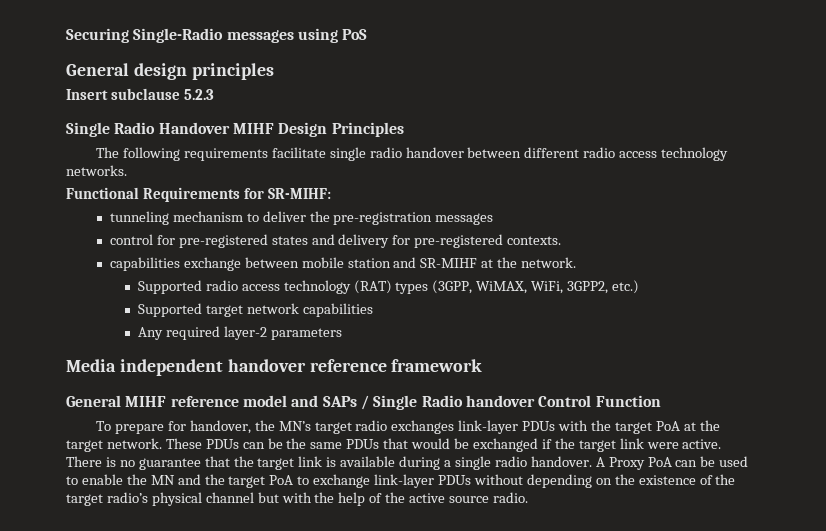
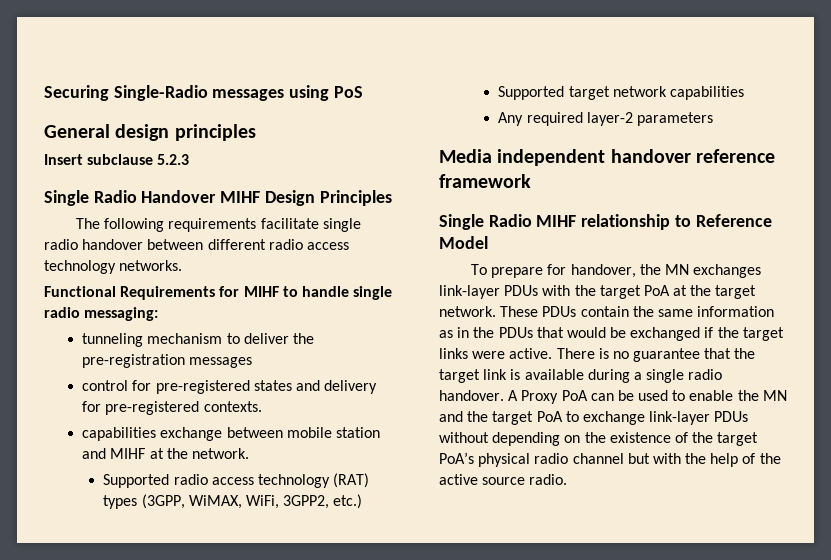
- Functional Requirements for SR-MIHF:
+ Functional Requirements for MIHF to handle single radio messaging:
- capabilities exchange between mobile station and SR-MIHF at the network.
+ capabilities exchange between mobile station and MIHF at the network.
- General MIHF reference model and SAPs / Single Radio handover Control Function
+ Single Radio MIHF relationship to Reference Model
- To prepare for handover, the MN’s target radio exchanges link-layer PDUs with the target PoA at the target network.
+ To prepare for handover, the MN exchanges link-layer PDUs with the target PoA at the target network.
- These PDUs can be the same PDUs that would be exchanged if the target link were active.
+ These PDUs contain the same information as in the PDUs that would be exchanged if the target links were active.
- A Proxy PoA can be used to enable the MN and the target PoA to exchange link-layer PDUs without depending on the existence of the target radio’s physical channel but with the help of the active source radio.
+ A Proxy PoA can be used to enable the MN and the target PoA to exchange link-layer PDUs without depending on the existence of the target PoA’s physical radio channel but with the help of the active source radio.

